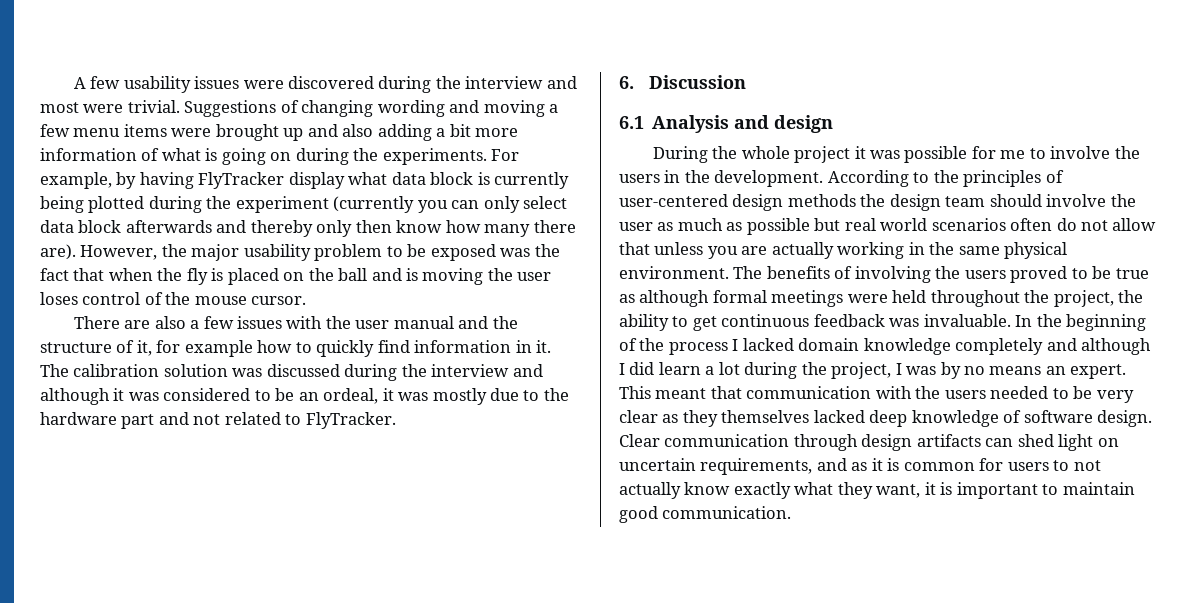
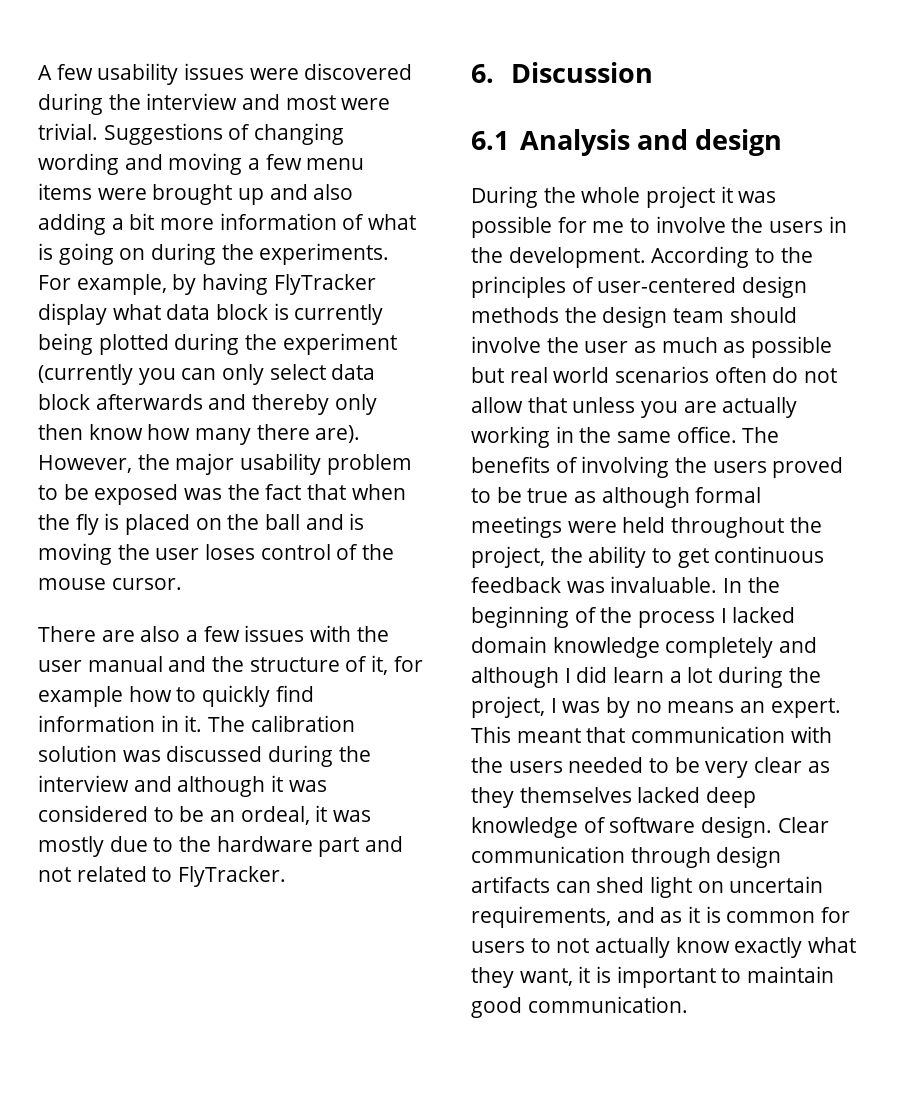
- According to the principles of user-centered design methods the design team should involve the user as much as possible but real world scenarios often do not allow that unless you are actually working in the same physical environment.
+ According to the principles of user-centered design methods the design team should involve the user as much as possible but real world scenarios often do not allow that unless you are actually working in the same office.

